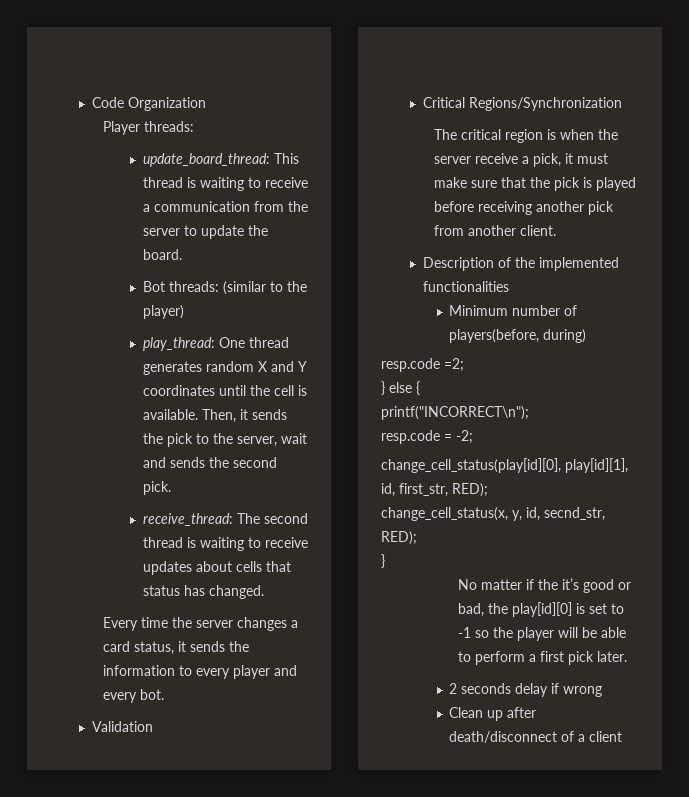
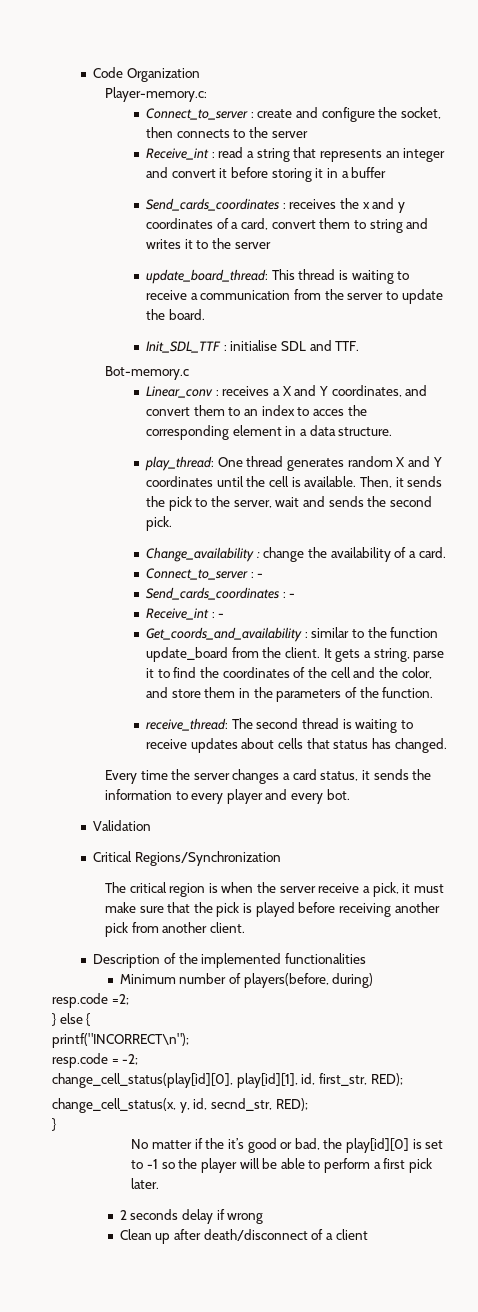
- Player threads:
+ Player-memory.c:
+ Connect_to_server : create and configure the socket, then connects to the server
+ Receive_int : read a string that represents an integer and convert it before storing it in a buffer
+ Send_cards_coordinates : receives the x and y coordinates of a card, convert them to string and writes it to the server
- Bot threads: (similar to the player)
+ Init_SDL_TTF : initialise SDL and TTF.
+ Bot-memory.c
+ Linear_conv : receives a X and Y coordinates, and convert them to an index to acces the corresponding element in a data structure.
+ Change_availability : change the availability of a card.
+ Connect_to_server : -
+ Send_cards_coordinates : -
+ Receive_int : -
+ Get_coords_and_availability : similar to the function update_board from the client. It gets a string, parse it to find the coordinates of the cell and the color, and store them in the parameters of the function.

